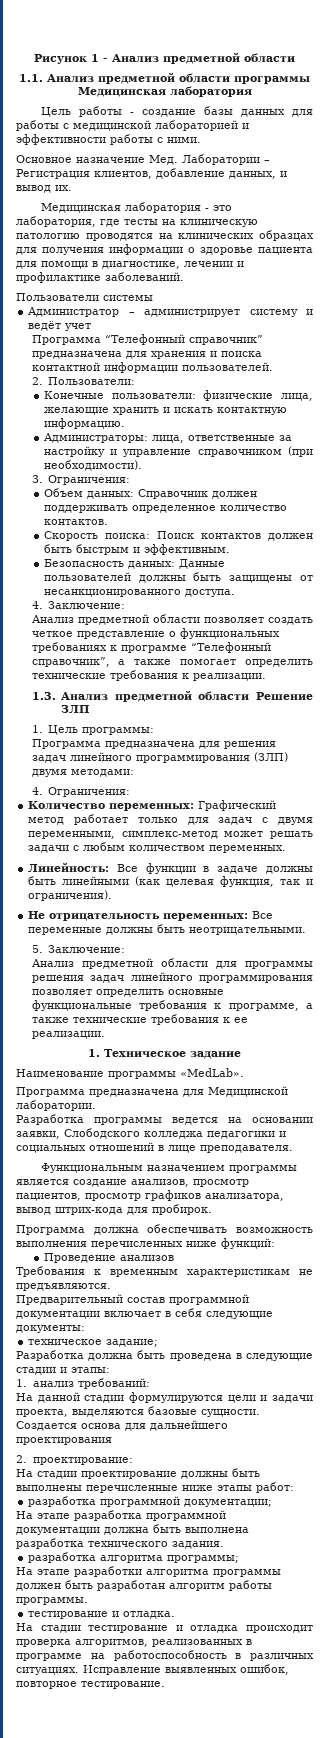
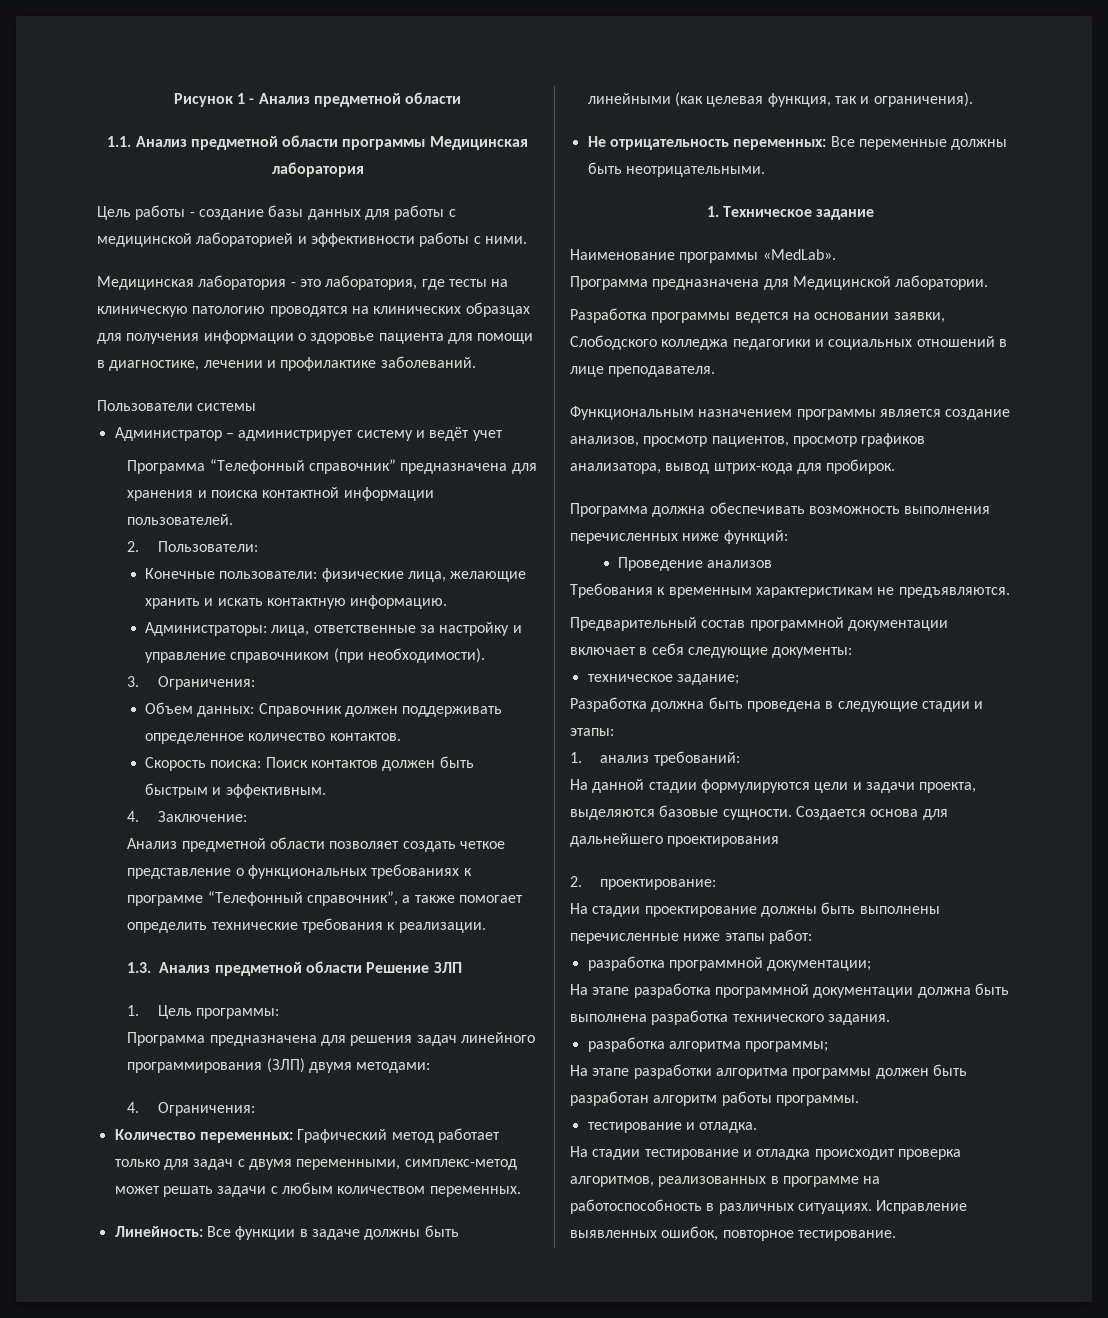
- Основное назначение Мед. Лаборатории – Регистрация клиентов, добавление данных, и вывод их.
- Безопасность данных: Данные пользователей должны быть защищены от несанкционированного доступа.
- 5. Заключение:
- Анализ предметной области для программы решения задач линейного программирования позволяет определить основные функциональные требования к программе, а также технические требования к ее реализации.

